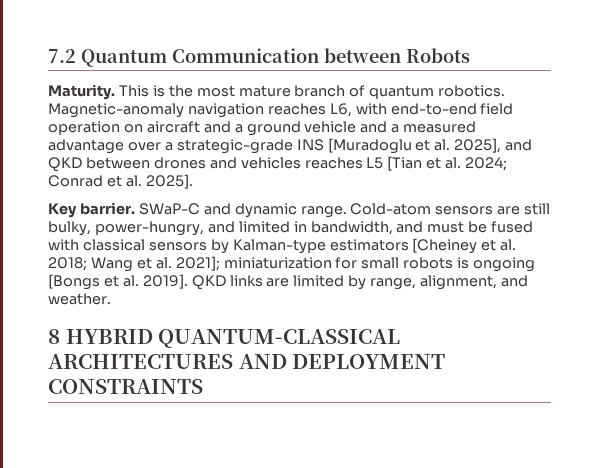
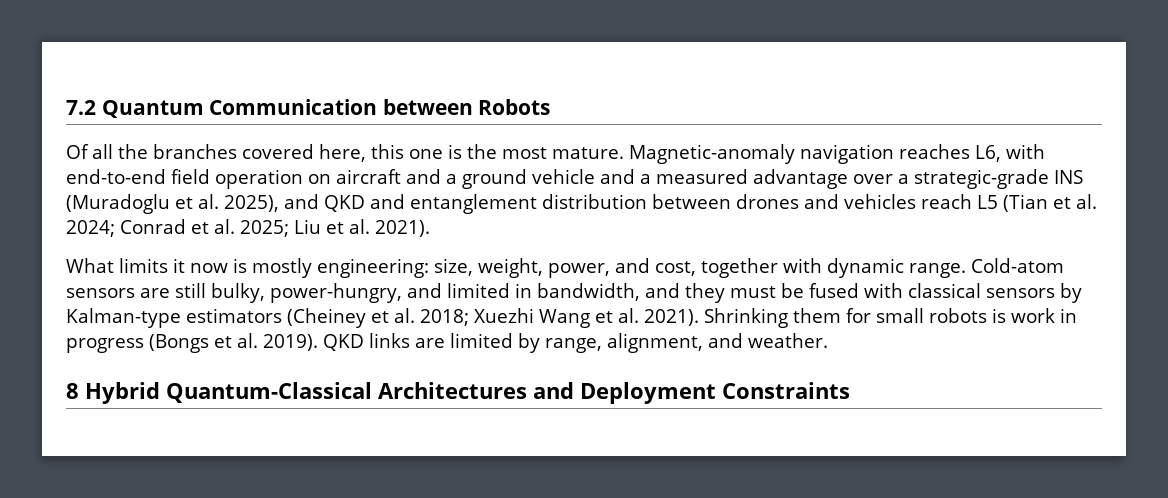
- Maturity. This is the most mature branch of quantum robotics.
+ Of all the branches covered here, this one is the most mature.
- Magnetic-anomaly navigation reaches L6, with end-to-end field operation on aircraft and a ground vehicle and a measured advantage over a strategic-grade INS [Muradoglu et al. 2025], and QKD between drones and vehicles reaches L5 [Tian et al. 2024; Conrad et al. 2025].
- Key barrier. SWaP-C and dynamic range.
+ Magnetic-anomaly navigation reaches L6, with end-to-end field operation on aircraft and a ground vehicle and a measured advantage over a strategic-grade INS (Muradoglu et al. 2025), and QKD and entanglement distribution between drones and vehicles reach L5 (Tian et al. 2024; Conrad et al. 2025; Liu et al. 2021).
+ What limits it now is mostly engineering: size, weight, power, and cost, together with dynamic range.
- Cold-atom sensors are still bulky, power-hungry, and limited in bandwidth, and must be fused with classical sensors by Kalman-type estimators [Cheiney et al. 2018; Wang et al. 2021]; miniaturization for small robots is ongoing [Bongs et al. 2019].
+ Cold-atom sensors are still bulky, power-hungry, and limited in bandwidth, and they must be fused with classical sensors by Kalman-type estimators (Cheiney et al. 2018; Xuezhi Wang et al. 2021). Shrinking them for small robots is work in progress (Bongs et al. 2019).
- 8 HYBRID QUANTUM-CLASSICAL ARCHITECTURES AND DEPLOYMENT CONSTRAINTS
+ 8 Hybrid Quantum-Classical Architectures and Deployment Constraints

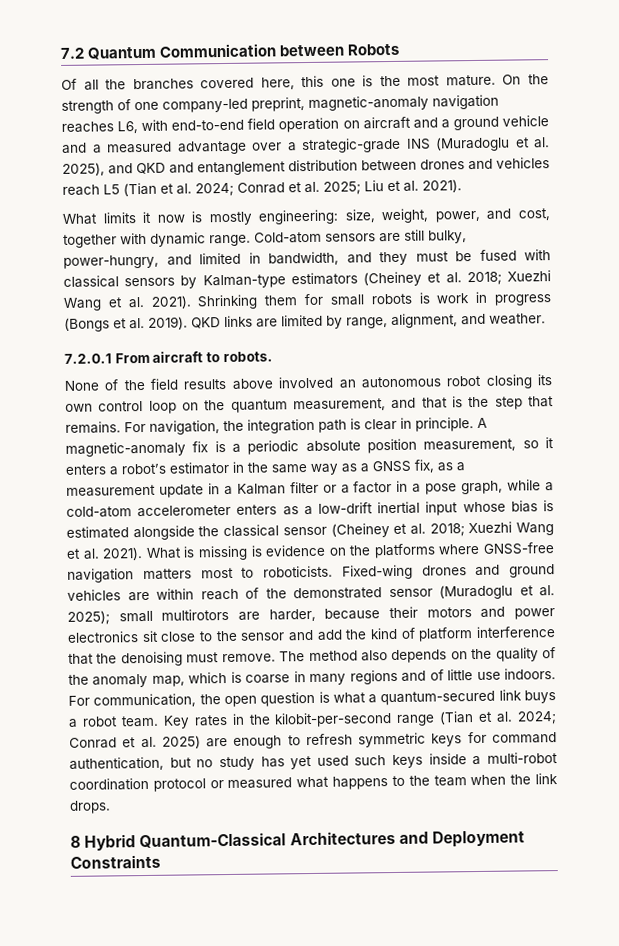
- Magnetic-anomaly navigation reaches L6, with end-to-end field operation on aircraft and a ground vehicle and a measured advantage over a strategic-grade INS (Muradoglu et al. 2025), and QKD and entanglement distribution between drones and vehicles reach L5 (Tian et al. 2024; Conrad et al. 2025; Liu et al. 2021).
+ On the strength of one company-led preprint, magnetic-anomaly navigation reaches L6, with end-to-end field operation on aircraft and a ground vehicle and a measured advantage over a strategic-grade INS (Muradoglu et al. 2025), and QKD and entanglement distribution between drones and vehicles reach L5 (Tian et al. 2024; Conrad et al. 2025; Liu et al. 2021).
+ 7.2.0.1 From aircraft to robots.
+ None of the field results above involved an autonomous robot closing its own control loop on the quantum measurement, and that is the step that remains. For navigation, the integration path is clear in principle. A magnetic-anomaly fix is a periodic absolute position measurement, so it enters a robot’s estimator in the same way as a GNSS fix, as a measurement update in a Kalman filter or a factor in a pose graph, while a cold-atom accelerometer enters as a low-drift inertial input whose bias is estimated alongside the classical sensor (Cheiney et al. 2018; Xuezhi Wang et al. 2021). What is missing is evidence on the platforms where GNSS-free navigation matters most to roboticists. Fixed-wing drones and ground vehicles are within reach of the demonstrated sensor (Muradoglu et al. 2025); small multirotors are harder, because their motors and power electronics sit close to the sensor and add the kind of platform interference that the denoising must remove. The method also depends on the quality of the anomaly map, which is coarse in many regions and of little use indoors. For communication, the open question is what a quantum-secured link buys a robot team. Key rates in the kilobit-per-second range (Tian et al. 2024; Conrad et al. 2025) are enough to refresh symmetric keys for command authentication, but no study has yet used such keys inside a multi-robot coordination protocol or measured what happens to the team when the link drops.

